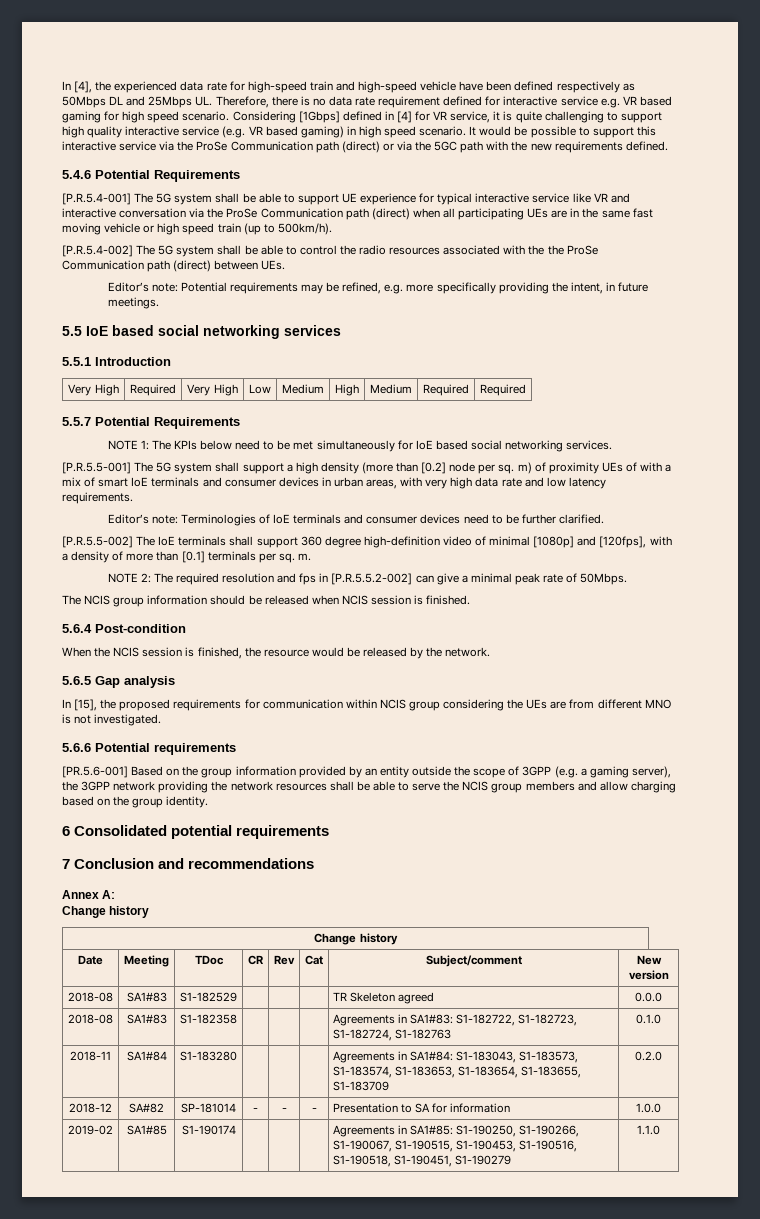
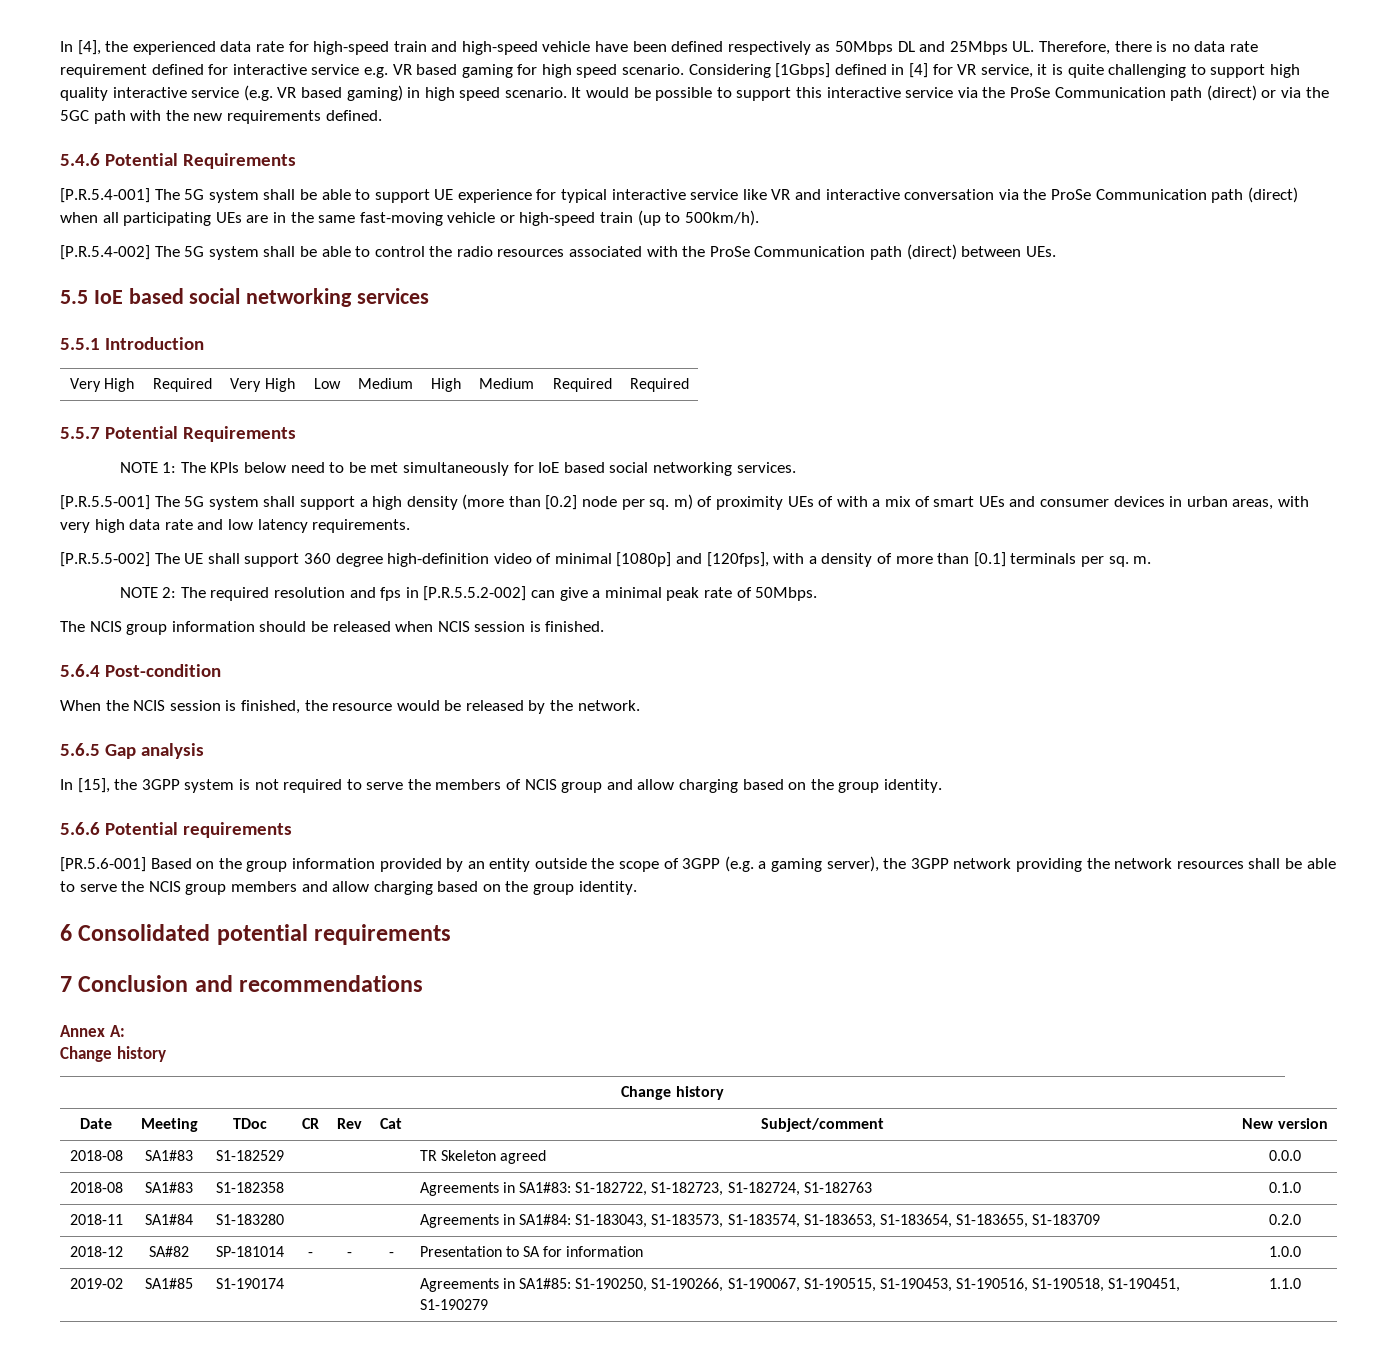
- [P.R.5.4-001] The 5G system shall be able to support UE experience for typical interactive service like VR and interactive conversation via the ProSe Communication path (direct) when all participating UEs are in the same fast moving vehicle or high speed train (up to 500km/h).
+ [P.R.5.4-001] The 5G system shall be able to support UE experience for typical interactive service like VR and interactive conversation via the ProSe Communication path (direct) when all participating UEs are in the same fast-moving vehicle or high-speed train (up to 500km/h).
- [P.R.5.4-002] The 5G system shall be able to control the radio resources associated with the the ProSe Communication path (direct) between UEs.
+ [P.R.5.4-002] The 5G system shall be able to control the radio resources associated with the ProSe Communication path (direct) between UEs.
- Editor’s note: Potential requirements may be refined, e.g. more specifically providing the intent, in future meetings.
- [P.R.5.5-001] The 5G system shall support a high density (more than [0.2] node per sq. m) of proximity UEs of with a mix of smart IoE terminals and consumer devices in urban areas, with very high data rate and low latency requirements.
+ [P.R.5.5-001] The 5G system shall support a high density (more than [0.2] node per sq. m) of proximity UEs of with a mix of smart UEs and consumer devices in urban areas, with very high data rate and low latency requirements.
- Editor’s note: Terminologies of IoE terminals and consumer devices need to be further clarified.
- [P.R.5.5-002] The IoE terminals shall support 360 degree high-definition video of minimal [1080p] and [120fps], with a density of more than [0.1] terminals per sq. m.
+ [P.R.5.5-002] The UE shall support 360 degree high-definition video of minimal [1080p] and [120fps], with a density of more than [0.1] terminals per sq. m.
- In [15], the proposed requirements for communication within NCIS group considering the UEs are from different MNO is not investigated.
+ In [15], the 3GPP system is not required to serve the members of NCIS group and allow charging based on the group identity.

